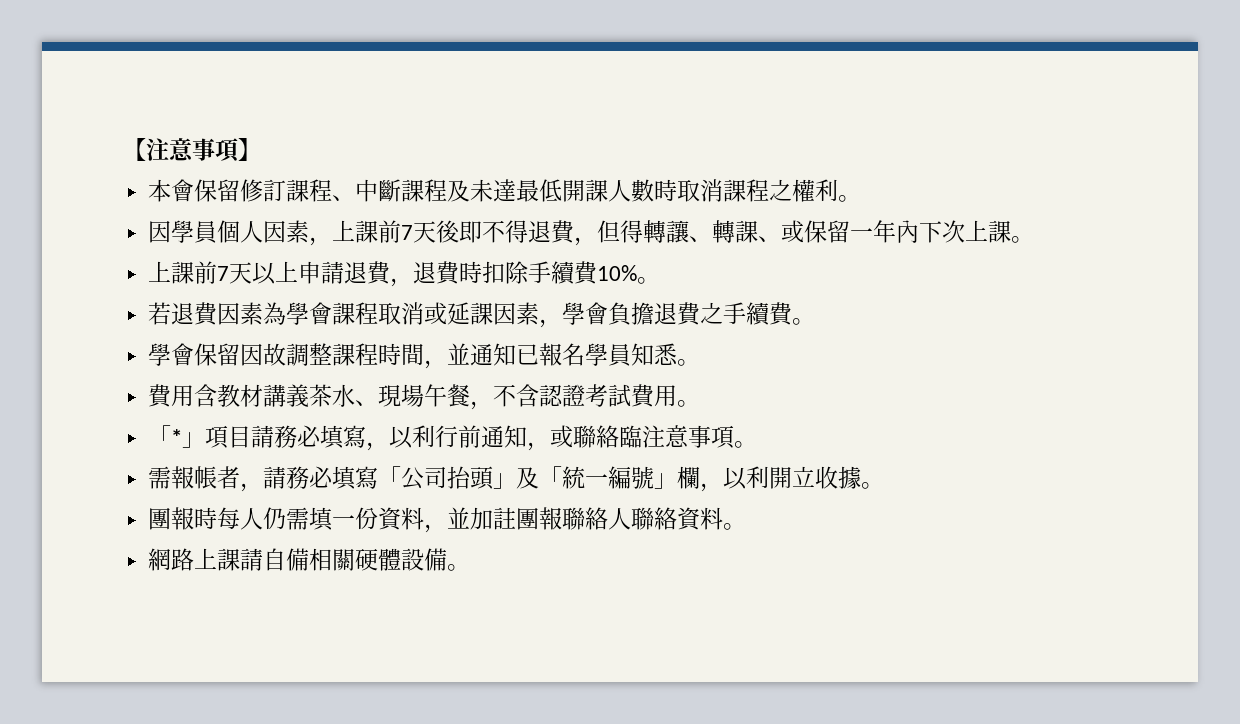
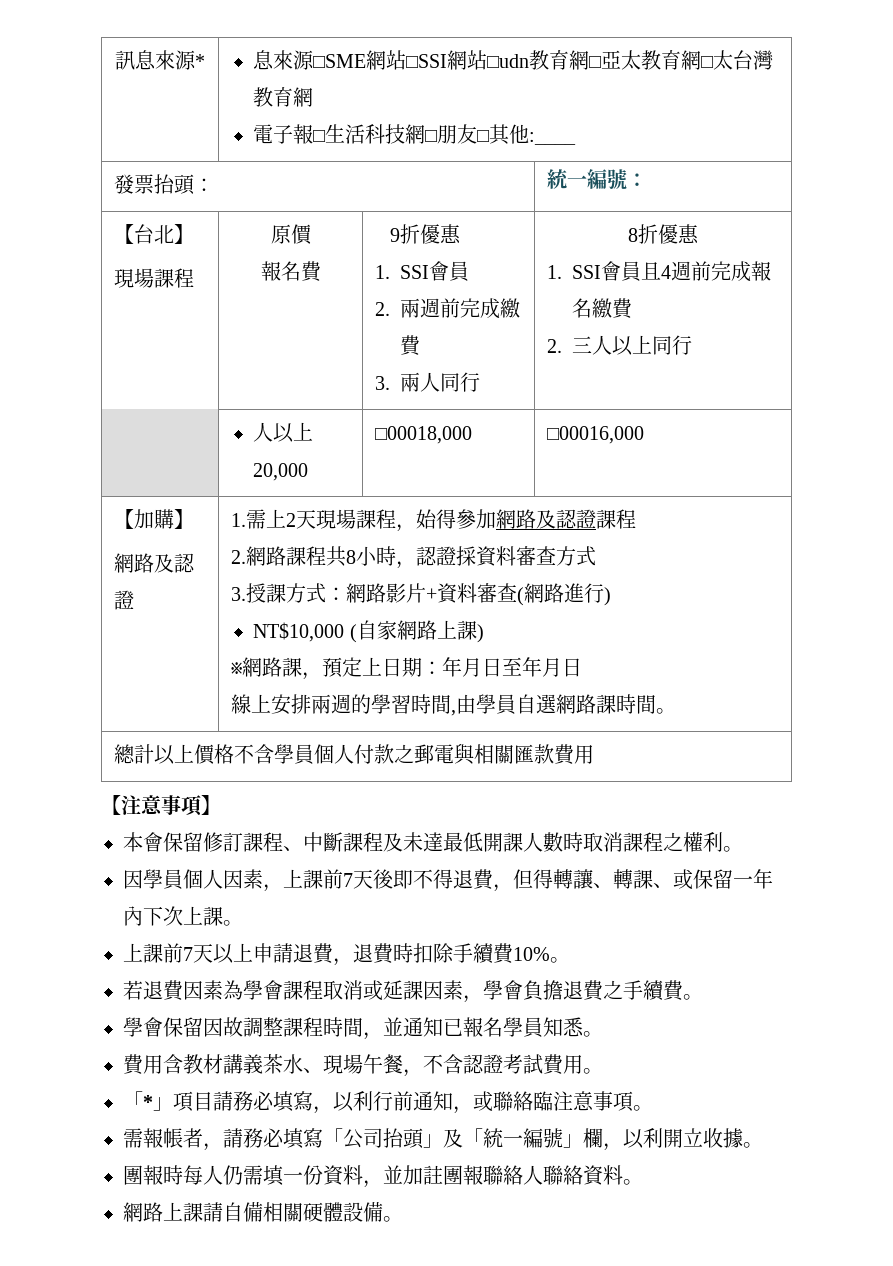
+ 訊息來源* | 息來源□SME網站□SSI網站□udn教育網□亞太教育網□太台灣教育網
+ 電子報□生活科技網□朋友□其他:____
+ 發票抬頭： | 統一編號：
+ 【台北】
+ 現場課程 | 原價
+ 報名費 | 9折優惠
+ 1. SSI會員
+ 2.兩週前完成繳費
+ 3.兩人同行 | 8折優惠
+ 1. SSI會員且4週前完成報名繳費
+ 2.三人以上同行
+ | 人以上20,000 | □00018,000 | □00016,000
+ 【加購】
+ 網路及認證 | 1.需上2天現場課程，始得參加網路及認證課程
+ 2.網路課程共8小時，認證採資料審查方式
+ 3.授課方式：網路影片+資料審查(網路進行)
+ NT$10,000 (自家網路上課)
+ ※網路課，預定上日期：年月日至年月日
+ 線上安排兩週的學習時間,由學員自選網路課時間。
+ 總計以上價格不含學員個人付款之郵電與相關匯款費用

